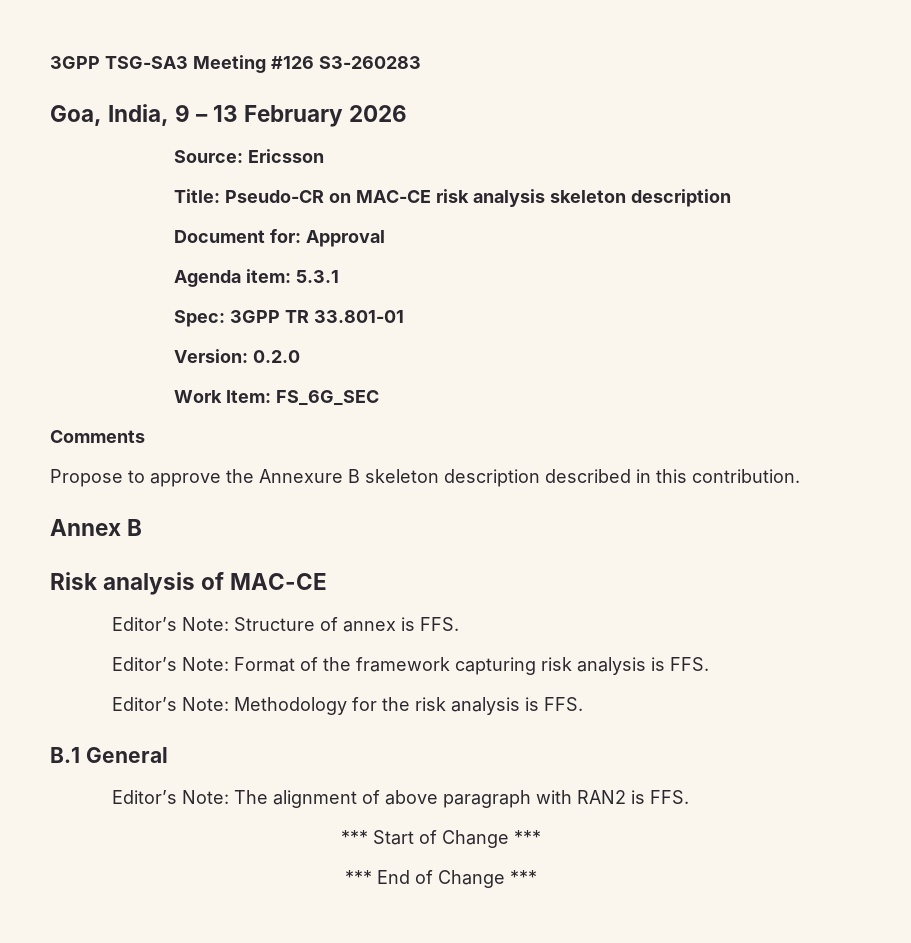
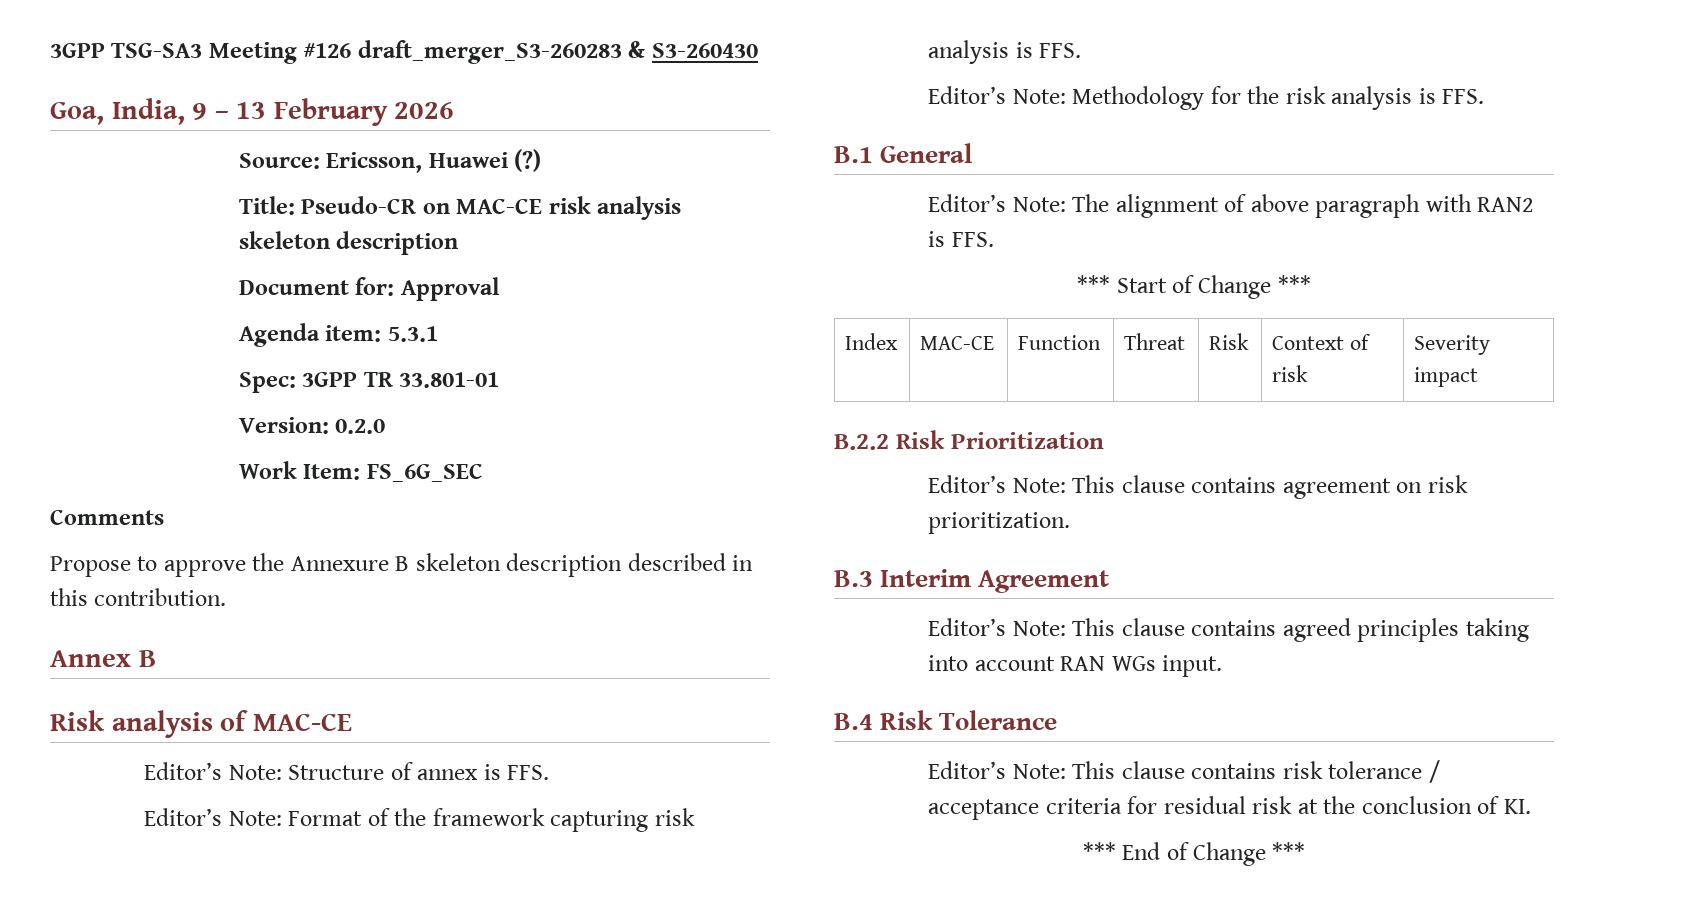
- 3GPP TSG-SA3 Meeting #126 S3-260283
+ 3GPP TSG-SA3 Meeting #126 draft_merger_S3-260283 & S3-260430
- Source: Ericsson
+ Source: Ericsson, Huawei (?)
+ Index | MAC-CE | Function | Threat | Risk | Context of risk | Severity impact
+ B.2.2 Risk Prioritization
+ Editor’s Note: This clause contains agreement on risk prioritization.
+ B.3 Interim Agreement
+ Editor’s Note: This clause contains agreed principles taking into account RAN WGs input.
+ B.4 Risk Tolerance
+ Editor’s Note: This clause contains risk tolerance / acceptance criteria for residual risk at the conclusion of KI.

